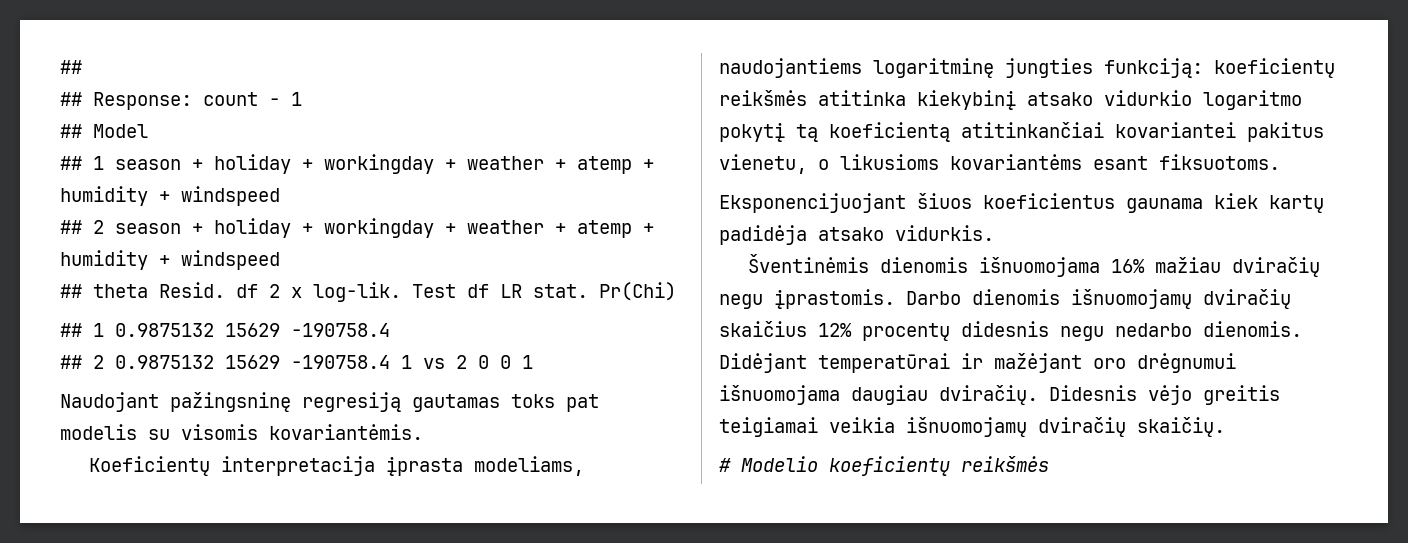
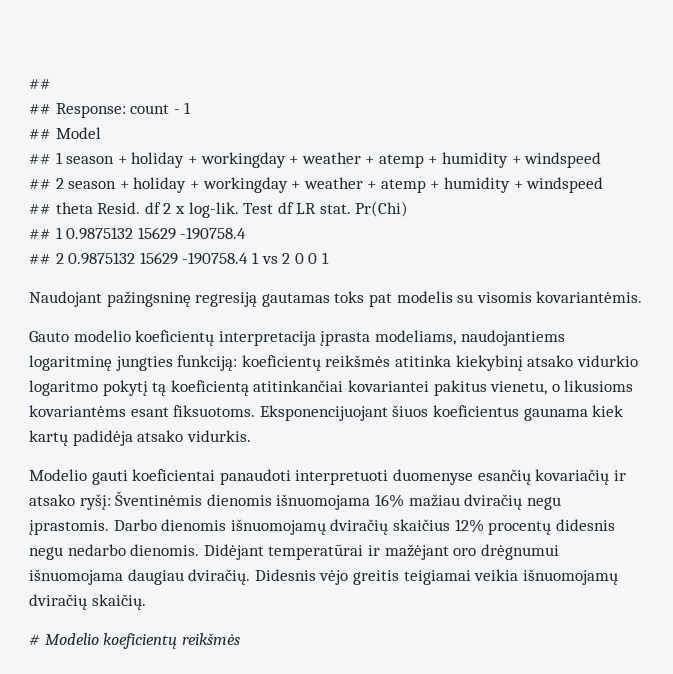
- Koeficientų interpretacija įprasta modeliams, naudojantiems logaritminę jungties funkciją: koeficientų reikšmės atitinka kiekybinį atsako vidurkio logaritmo pokytį tą koeficientą atitinkančiai kovariantei pakitus vienetu, o likusioms kovariantėms esant fiksuotoms.
- Eksponencijuojant šiuos koeficientus gaunama kiek kartų padidėja atsako vidurkis.
+ Gauto modelio koeficientų interpretacija įprasta modeliams, naudojantiems logaritminę jungties funkciją: koeficientų reikšmės atitinka kiekybinį atsako vidurkio logaritmo pokytį tą koeficientą atitinkančiai kovariantei pakitus vienetu, o likusioms kovariantėms esant fiksuotoms. Eksponencijuojant šiuos koeficientus gaunama kiek kartų padidėja atsako vidurkis.
- Šventinėmis dienomis išnuomojama 16% mažiau dviračių negu įprastomis.
+ Modelio gauti koeficientai panaudoti interpretuoti duomenyse esančių kovariačių ir atsako ryšį: Šventinėmis dienomis išnuomojama 16% mažiau dviračių negu įprastomis.

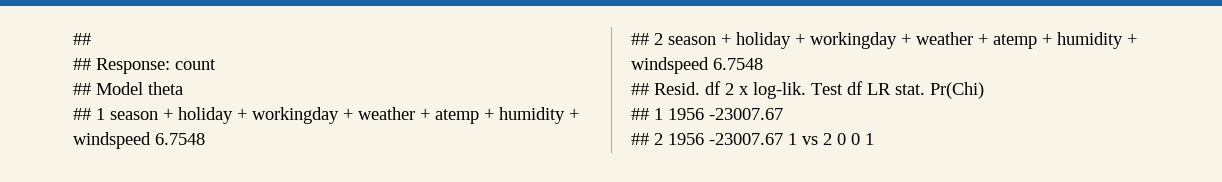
- ## Response: count - 1
+ ## Response: count
- ## Model
+ ## Model theta
- ## 1 season + holiday + workingday + weather + atemp + humidity + windspeed
+ ## 1 season + holiday + workingday + weather + atemp + humidity + windspeed 6.7548
- ## 2 season + holiday + workingday + weather + atemp + humidity + windspeed
- ## theta Resid. df 2 x log-lik.
+ ## 2 season + holiday + workingday + weather + atemp + humidity + windspeed 6.7548
+ ## Resid. df 2 x log-lik.
- ## 1 0.9875132 15629 -190758.4
- ## 2 0.9875132 15629 -190758.4 1 vs 2 0 0 1
+ ## 1 1956 -23007.67
+ ## 2 1956 -23007.67 1 vs 2 0 0 1
- Naudojant pažingsninę regresiją gautamas toks pat modelis su visomis kovariantėmis.
- Gauto modelio koeficientų interpretacija įprasta modeliams, naudojantiems logaritminę jungties funkciją: koeficientų reikšmės atitinka kiekybinį atsako vidurkio logaritmo pokytį tą koeficientą atitinkančiai kovariantei pakitus vienetu, o likusioms kovariantėms esant fiksuotoms. Eksponencijuojant šiuos koeficientus gaunama kiek kartų padidėja atsako vidurkis.
- Modelio gauti koeficientai panaudoti interpretuoti duomenyse esančių kovariačių ir atsako ryšį: Šventinėmis dienomis išnuomojama 16% mažiau dviračių negu įprastomis. Darbo dienomis išnuomojamų dviračių skaičius 12% procentų didesnis negu nedarbo dienomis. Didėjant temperatūrai ir mažėjant oro drėgnumui išnuomojama daugiau dviračių. Didesnis vėjo greitis teigiamai veikia išnuomojamų dviračių skaičių.
- # Modelio koeficientų reikšmės

